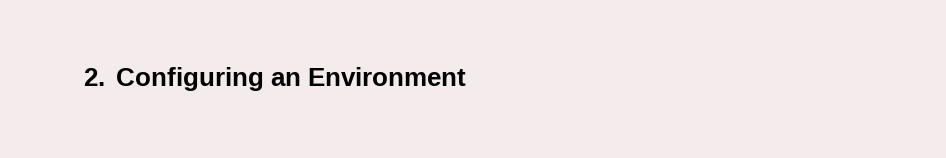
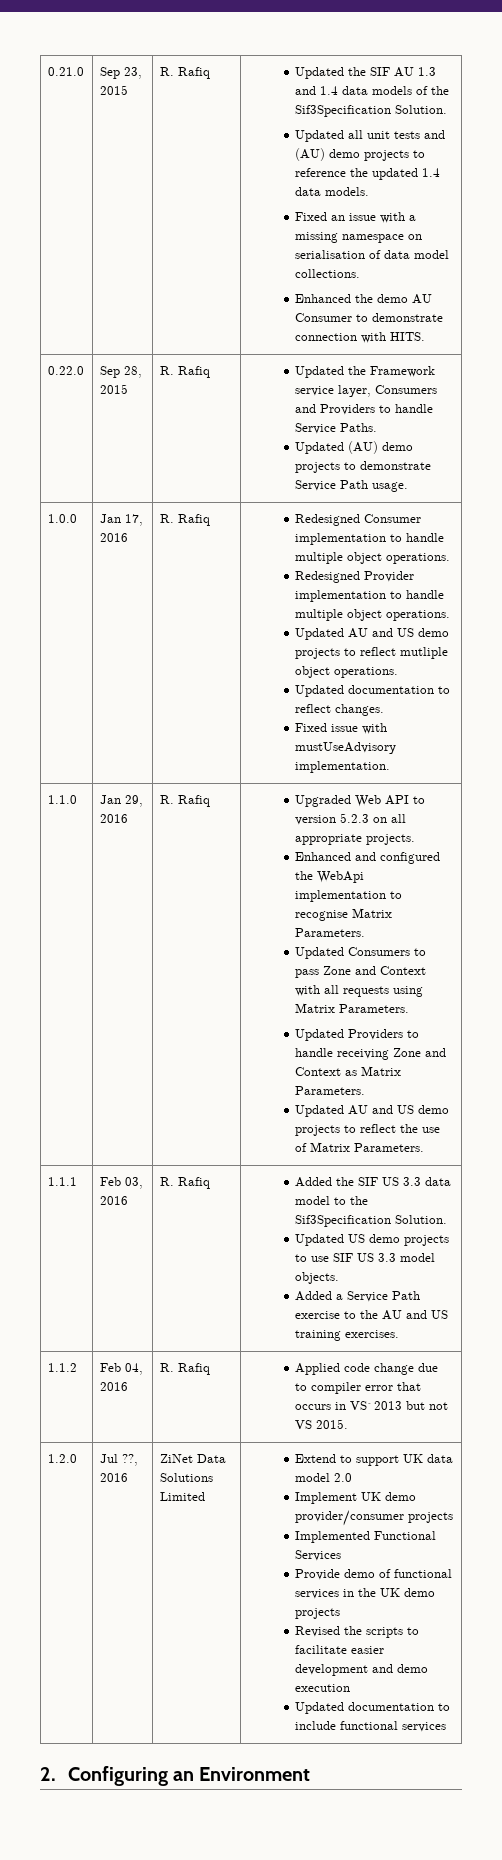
+ 0.21.0 | Sep 23, 2015 | R. Rafiq | Updated the SIF AU 1.3 and 1.4 data models of the Sif3Specification Solution.
+ Updated all unit tests and (AU) demo projects to reference the updated 1.4 data models.
+ Fixed an issue with a missing namespace on serialisation of data model collections.
+ Enhanced the demo AU Consumer to demonstrate connection with HITS.
+ 0.22.0 | Sep 28, 2015 | R. Rafiq | Updated the Framework service layer, Consumers and Providers to handle Service Paths.
+ Updated (AU) demo projects to demonstrate Service Path usage.
+ 1.0.0 | Jan 17, 2016 | R. Rafiq | Redesigned Consumer implementation to handle multiple object operations.
+ Redesigned Provider implementation to handle multiple object operations.
+ Updated AU and US demo projects to reflect mutliple object operations.
+ Updated documentation to reflect changes.
+ Fixed issue with mustUseAdvisory implementation.
+ 1.1.0 | Jan 29, 2016 | R. Rafiq | Upgraded Web API to version 5.2.3 on all appropriate projects.
+ Enhanced and configured the WebApi implementation to recognise Matrix Parameters.
+ Updated Consumers to pass Zone and Context with all requests using Matrix Parameters.
+ Updated Providers to handle receiving Zone and Context as Matrix Parameters.
+ Updated AU and US demo projects to reflect the use of Matrix Parameters.
+ 1.1.1 | Feb 03, 2016 | R. Rafiq | Added the SIF US 3.3 data model to the Sif3Specification Solution.
+ Updated US demo projects to use SIF US 3.3 model objects.
+ Added a Service Path exercise to the AU and US training exercises.
+ 1.1.2 | Feb 04, 2016 | R. Rafiq | Applied code change due to compiler error that occurs in VS`2013 but not VS 2015.
+ 1.2.0 | Jul ??, 2016 | ZiNet Data Solutions Limited | Extend to support UK data model 2.0
+ Implement UK demo provider/consumer projects
+ Implemented Functional Services
+ Provide demo of functional services in the UK demo projects
+ Revised the scripts to facilitate easier development and demo execution
+ Updated documentation to include functional services

